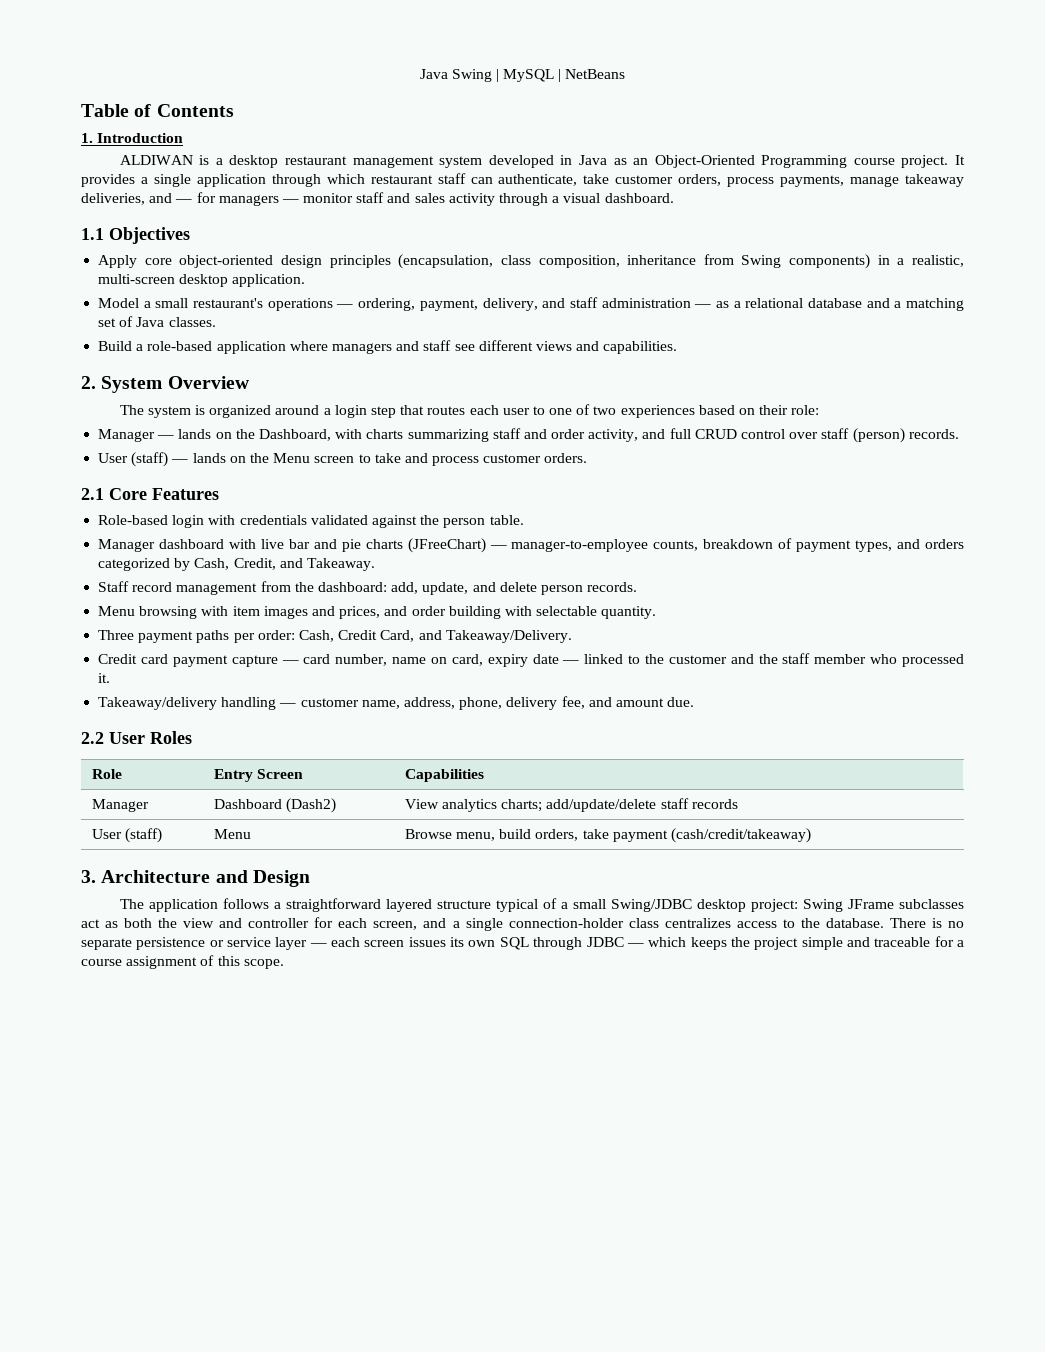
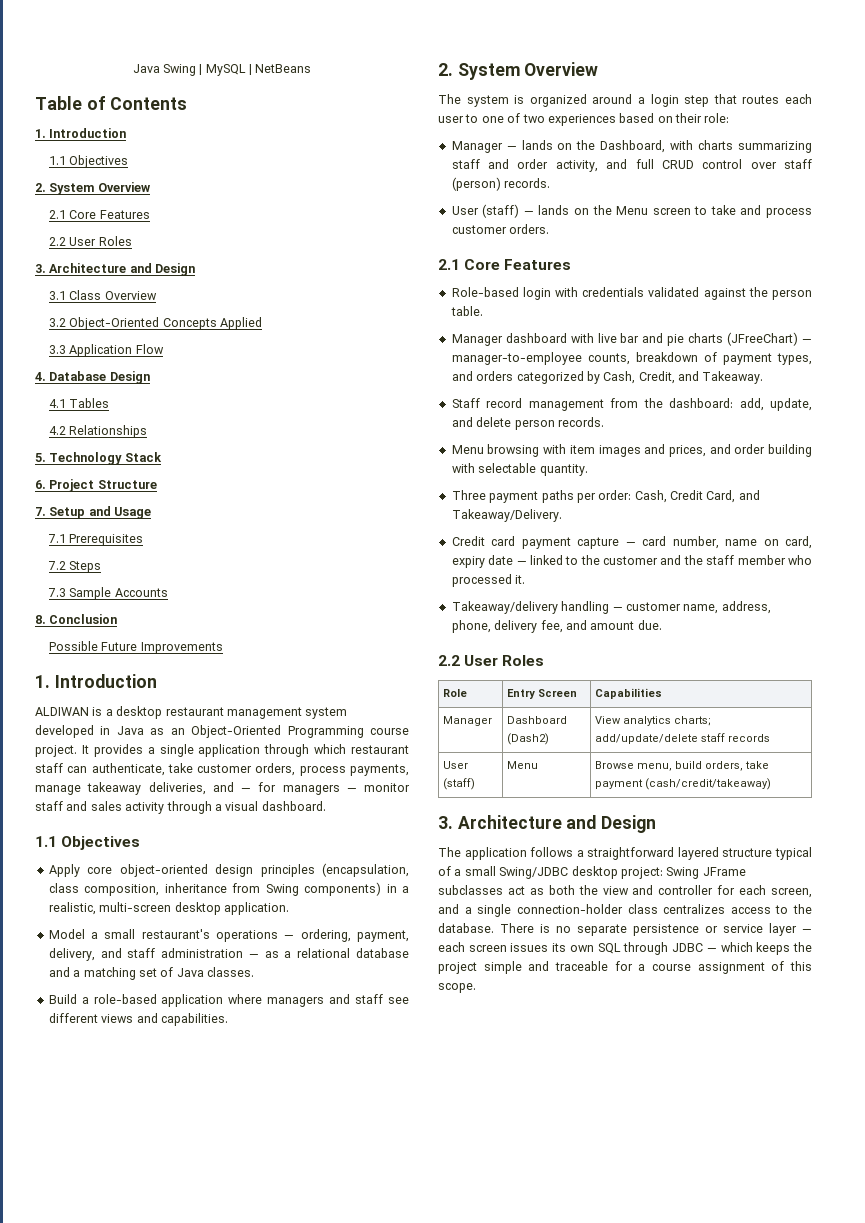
  Table of Contents
+ 1. Introduction
+ 1.1 Objectives
+ 2. System Overview
+ 2.1 Core Features
+ 2.2 User Roles
+ 3. Architecture and Design
+ 3.1 Class Overview
+ 3.2 Object-Oriented Concepts Applied
+ 3.3 Application Flow
+ 4. Database Design
+ 4.1 Tables
+ 4.2 Relationships
+ 5. Technology Stack
+ 6. Project Structure
+ 7. Setup and Usage
+ 7.1 Prerequisites
+ 7.2 Steps
+ 7.3 Sample Accounts
+ 8. Conclusion
+ Possible Future Improvements

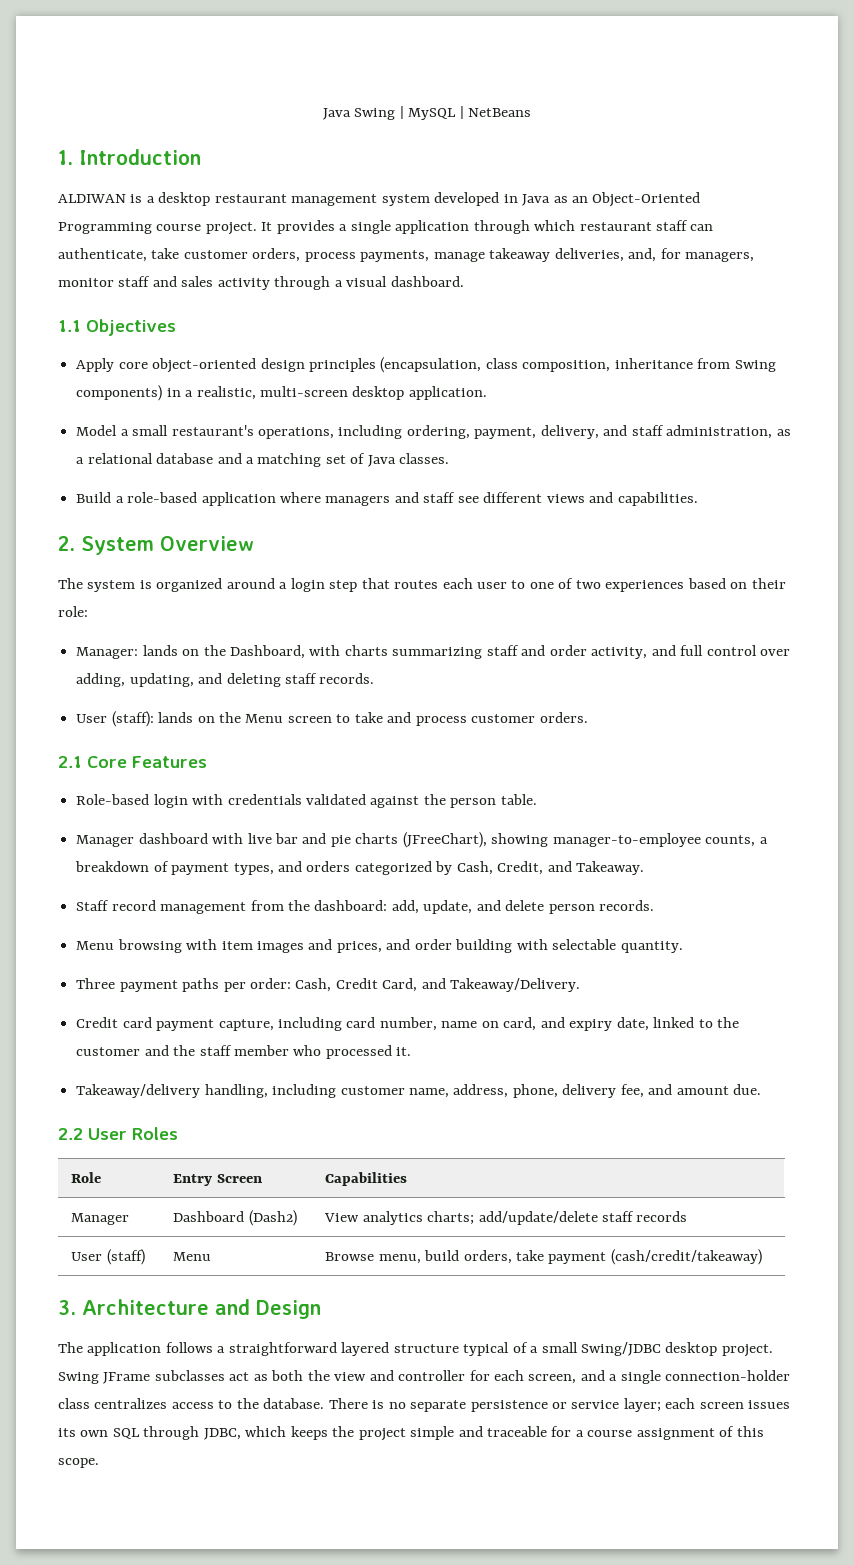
- Table of Contents
- 1. Introduction
- 1.1 Objectives
- 2. System Overview
- 2.1 Core Features
- 2.2 User Roles
- 3. Architecture and Design
- 3.1 Class Overview
- 3.2 Object-Oriented Concepts Applied
- 3.3 Application Flow
- 4. Database Design
- 4.1 Tables
- 4.2 Relationships
- 5. Technology Stack
- 6. Project Structure
- 7. Setup and Usage
- 7.1 Prerequisites
- 7.2 Steps
- 7.3 Sample Accounts
- 8. Conclusion
- Possible Future Improvements
- It provides a single application through which restaurant staff can authenticate, take customer orders, process payments, manage takeaway deliveries, and — for managers — monitor staff and sales activity through a visual dashboard.
+ It provides a single application through which restaurant staff can authenticate, take customer orders, process payments, manage takeaway deliveries, and, for managers, monitor staff and sales activity through a visual dashboard.
- Model a small restaurant's operations — ordering, payment, delivery, and staff administration — as a relational database and a matching set of Java classes.
+ Model a small restaurant's operations, including ordering, payment, delivery, and staff administration, as a relational database and a matching set of Java classes.
- Manager — lands on the Dashboard, with charts summarizing staff and order activity, and full CRUD control over staff (person) records.
+ Manager: lands on the Dashboard, with charts summarizing staff and order activity, and full control over adding, updating, and deleting staff records.
- User (staff) — lands on the Menu screen to take and process customer orders.
+ User (staff): lands on the Menu screen to take and process customer orders.
- Manager dashboard with live bar and pie charts (JFreeChart) — manager-to-employee counts, breakdown of payment types, and orders categorized by Cash, Credit, and Takeaway.
+ Manager dashboard with live bar and pie charts (JFreeChart), showing manager-to-employee counts, a breakdown of payment types, and orders categorized by Cash, Credit, and Takeaway.
- Credit card payment capture — card number, name on card, expiry date — linked to the customer and the staff member who processed it.
+ Credit card payment capture, including card number, name on card, and expiry date, linked to the customer and the staff member who processed it.
- Takeaway/delivery handling — customer name, address, phone, delivery fee, and amount due.
+ Takeaway/delivery handling, including customer name, address, phone, delivery fee, and amount due.
- The application follows a straightforward layered structure typical of a small Swing/JDBC desktop project: Swing JFrame subclasses act as both the view and controller for each screen, and a single connection-holder class centralizes access to the database.
+ The application follows a straightforward layered structure typical of a small Swing/JDBC desktop project. Swing JFrame subclasses act as both the view and controller for each screen, and a single connection-holder class centralizes access to the database.
- There is no separate persistence or service layer — each screen issues its own SQL through JDBC — which keeps the project simple and traceable for a course assignment of this scope.
+ There is no separate persistence or service layer; each screen issues its own SQL through JDBC, which keeps the project simple and traceable for a course assignment of this scope.

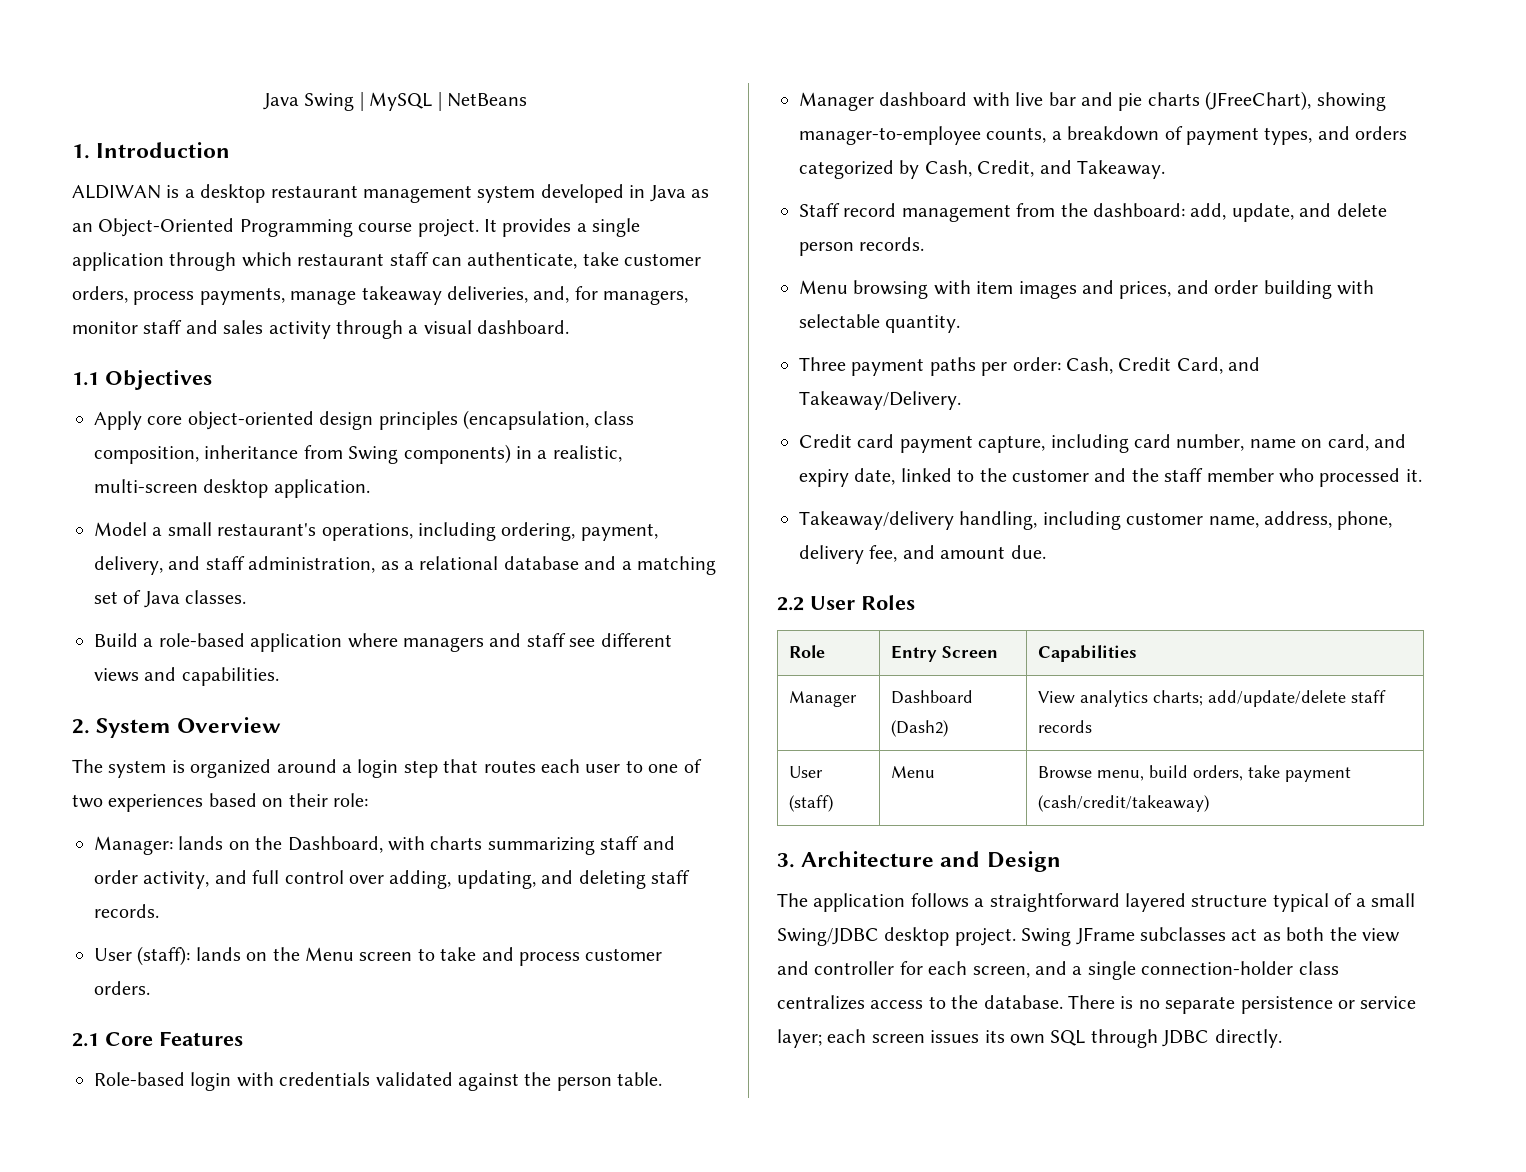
- There is no separate persistence or service layer; each screen issues its own SQL through JDBC, which keeps the project simple and traceable for a course assignment of this scope.
+ There is no separate persistence or service layer; each screen issues its own SQL through JDBC directly.

